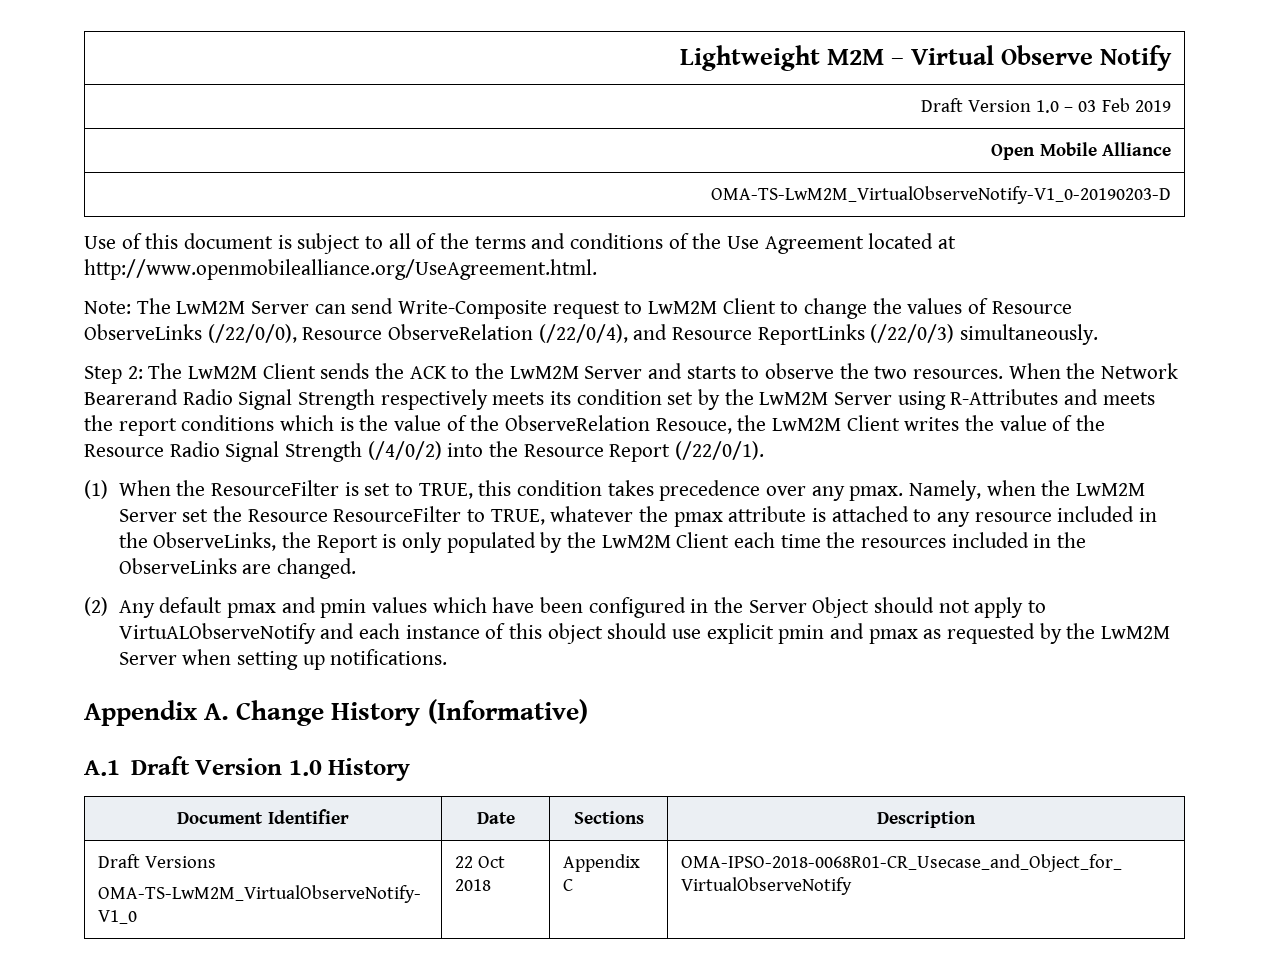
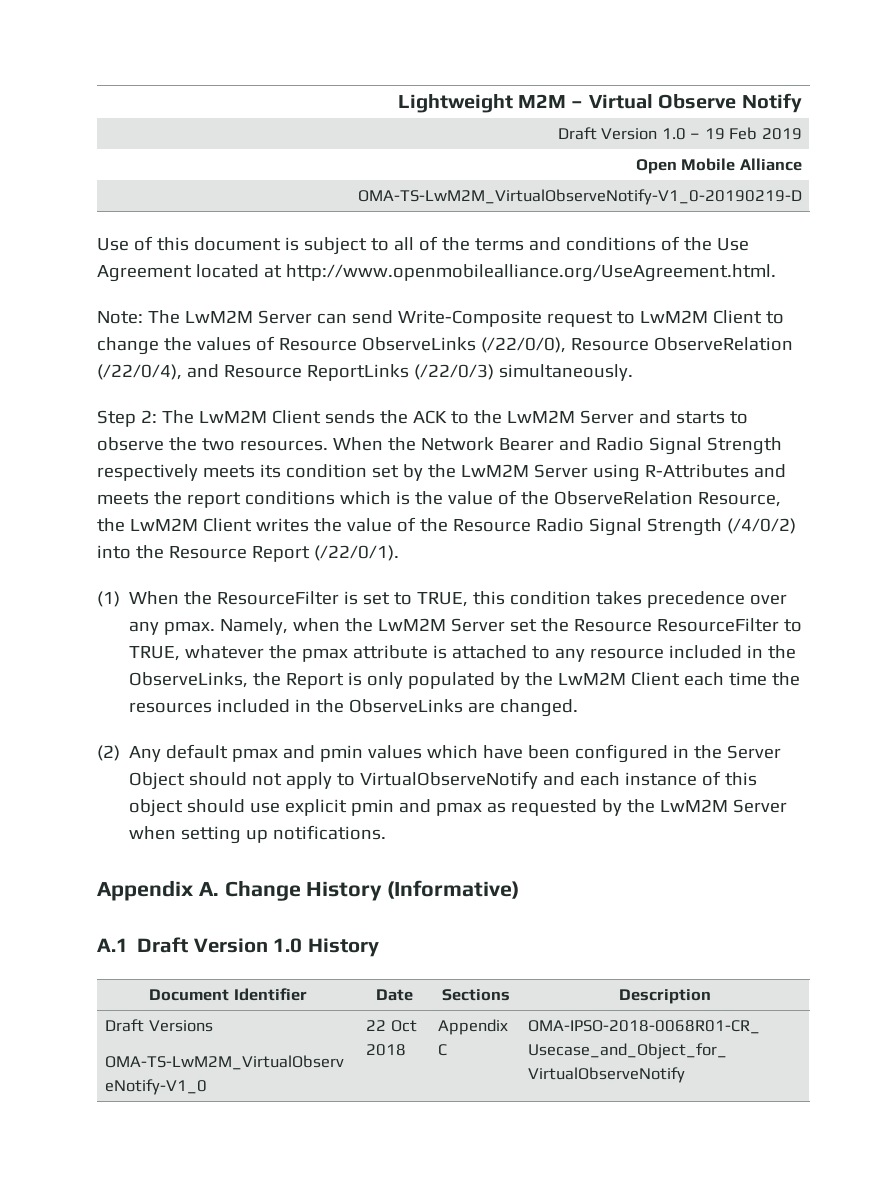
- Draft Version 1.0 – 03 Feb 2019
+ Draft Version 1.0 – 19 Feb 2019
- OMA-TS-LwM2M_VirtualObserveNotify-V1_0-20190203-D
+ OMA-TS-LwM2M_VirtualObserveNotify-V1_0-20190219-D
- When the Network Bearerand Radio Signal Strength respectively meets its condition set by the LwM2M Server using R-Attributes and meets the report conditions which is the value of the ObserveRelation Resouce, the LwM2M Client writes the value of the Resource Radio Signal Strength (/4/0/2) into the Resource Report (/22/0/1).
+ When the Network Bearer and Radio Signal Strength respectively meets its condition set by the LwM2M Server using R-Attributes and meets the report conditions which is the value of the ObserveRelation Resource, the LwM2M Client writes the value of the Resource Radio Signal Strength (/4/0/2) into the Resource Report (/22/0/1).
- (2) Any default pmax and pmin values which have been configured in the Server Object should not apply to VirtuALObserveNotify and each instance of this object should use explicit pmin and pmax as requested by the LwM2M Server when setting up notifications.
+ (2) Any default pmax and pmin values which have been configured in the Server Object should not apply to VirtualObserveNotify and each instance of this object should use explicit pmin and pmax as requested by the LwM2M Server when setting up notifications.

